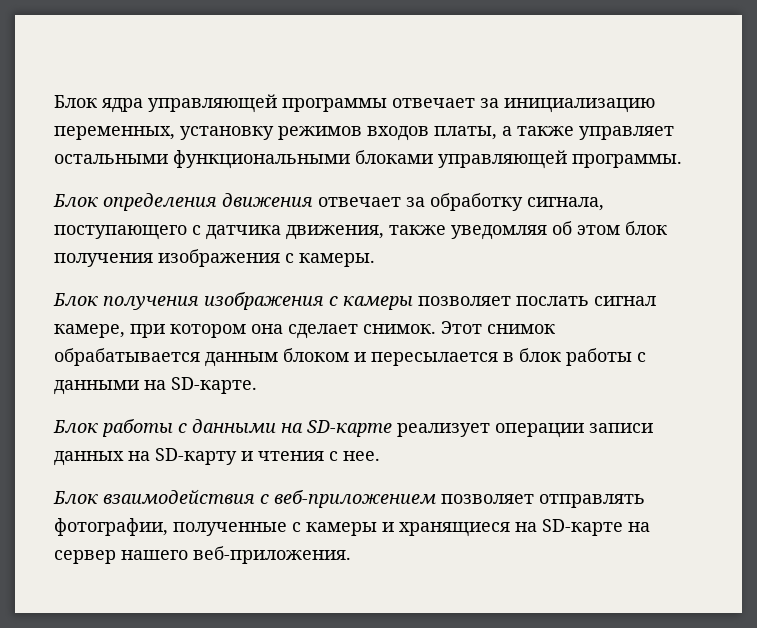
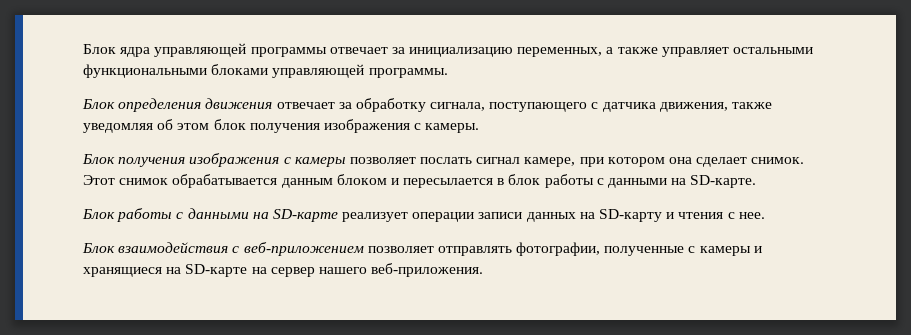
- Блок ядра управляющей программы отвечает за инициализацию переменных, установку режимов входов платы, а также управляет остальными функциональными блоками управляющей программы.
+ Блок ядра управляющей программы отвечает за инициализацию переменных, а также управляет остальными функциональными блоками управляющей программы.

